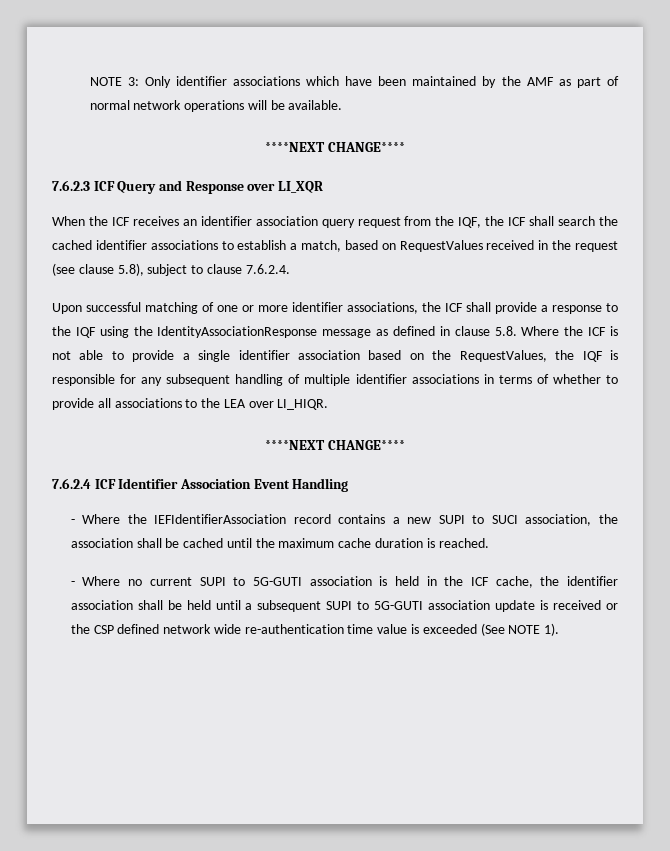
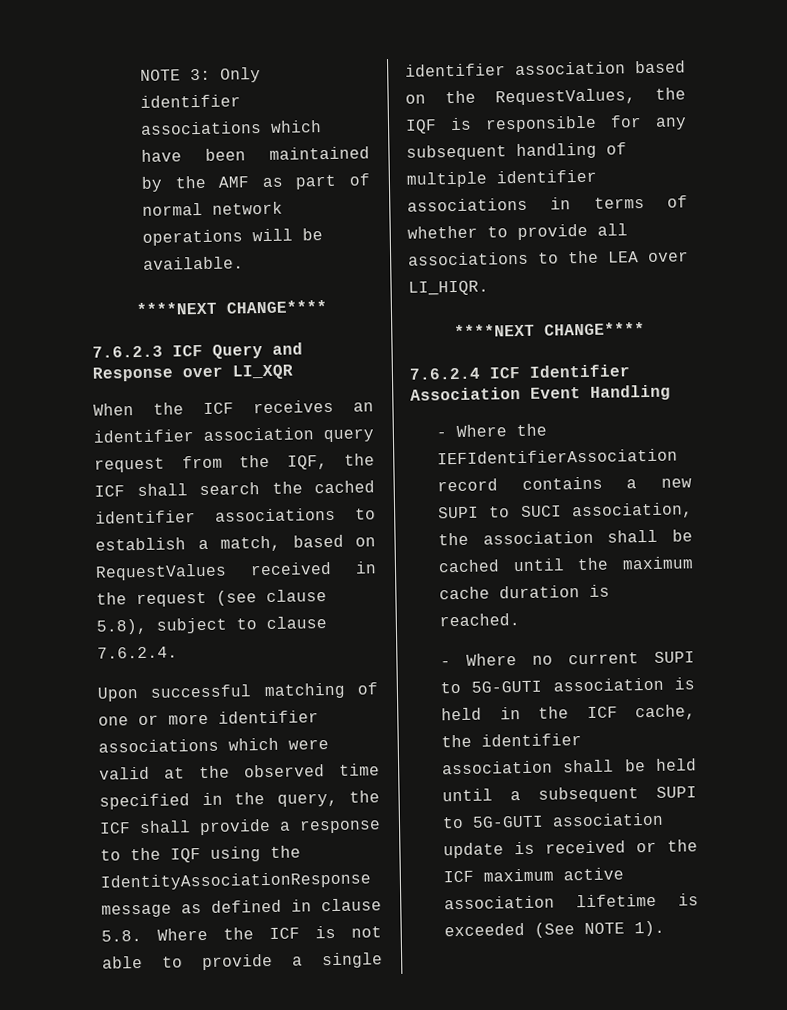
- Upon successful matching of one or more identifier associations, the ICF shall provide a response to the IQF using the IdentityAssociationResponse message as defined in clause 5.8. Where the ICF is not able to provide a single identifier association based on the RequestValues, the IQF is responsible for any subsequent handling of multiple identifier associations in terms of whether to provide all associations to the LEA over LI_HIQR.
+ Upon successful matching of one or more identifier associations which were valid at the observed time specified in the query, the ICF shall provide a response to the IQF using the IdentityAssociationResponse message as defined in clause 5.8. Where the ICF is not able to provide a single identifier association based on the RequestValues, the IQF is responsible for any subsequent handling of multiple identifier associations in terms of whether to provide all associations to the LEA over LI_HIQR.
- - Where no current SUPI to 5G-GUTI association is held in the ICF cache, the identifier association shall be held until a subsequent SUPI to 5G-GUTI association update is received or the CSP defined network wide re-authentication time value is exceeded (See NOTE 1).
+ - Where no current SUPI to 5G-GUTI association is held in the ICF cache, the identifier association shall be held until a subsequent SUPI to 5G-GUTI association update is received or the ICF maximum active association lifetime is exceeded (See NOTE 1).

